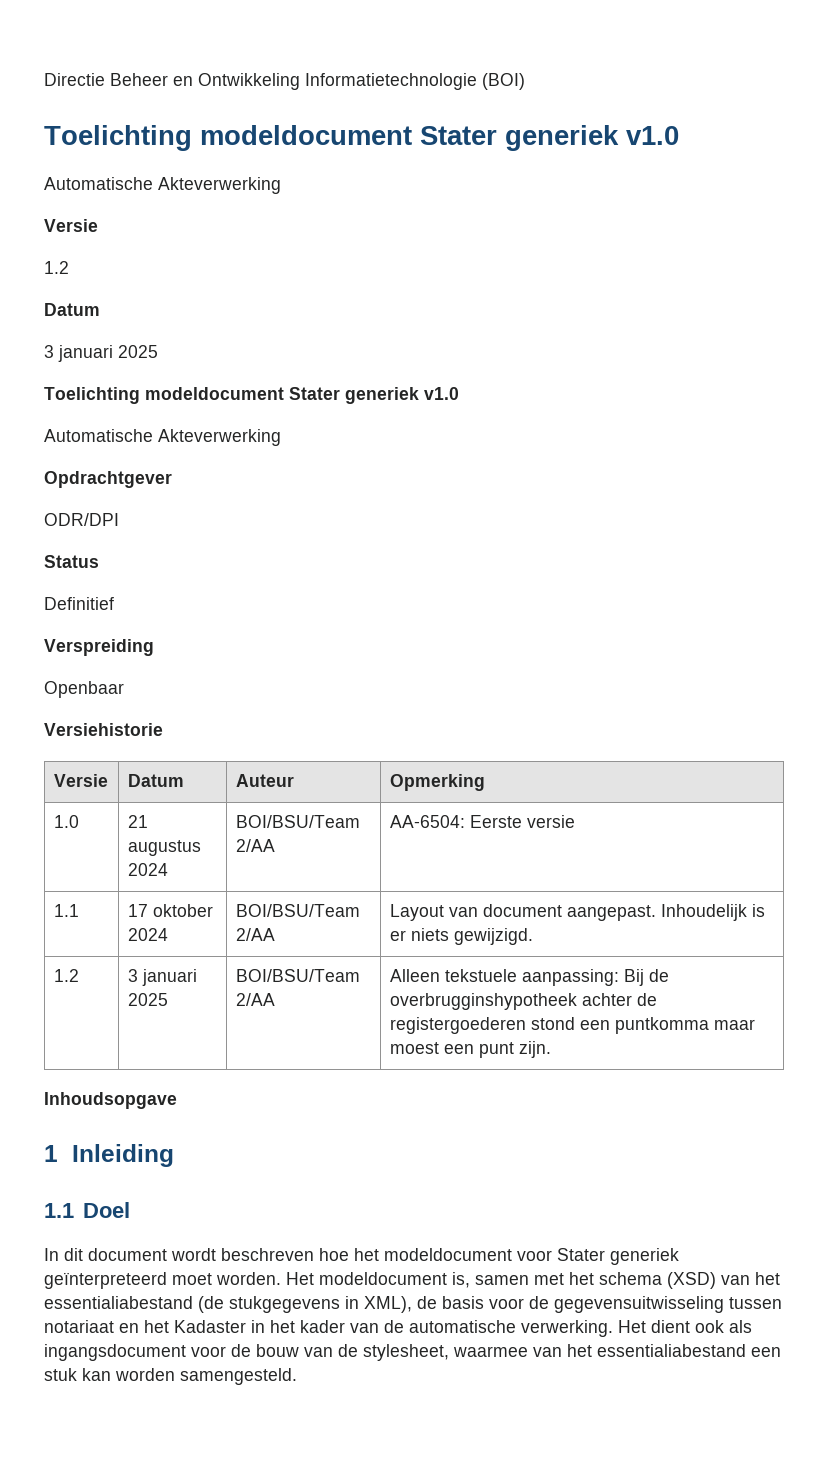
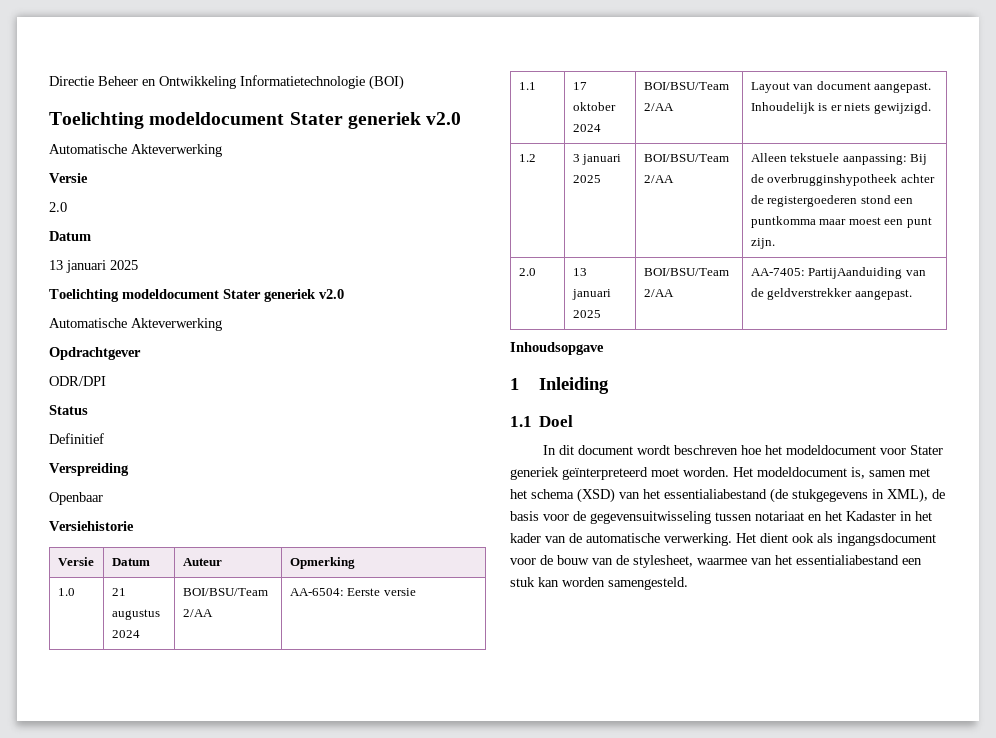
  Directie Beheer en Ontwikkeling Informatietechnologie (BOI)
- Toelichting modeldocument Stater generiek v1.0
+ Toelichting modeldocument Stater generiek v2.0
  Automatische Akteverwerking
  Versie
- 1.2
+ 2.0
  Datum
- 3 januari 2025
- Toelichting modeldocument Stater generiek v1.0
+ 13 januari 2025
+ Toelichting modeldocument Stater generiek v2.0
+ 2.0 | 13 januari 2025 | BOI/BSU/Team 2/AA | AA-7405: PartijAanduiding van de geldverstrekker aangepast.

